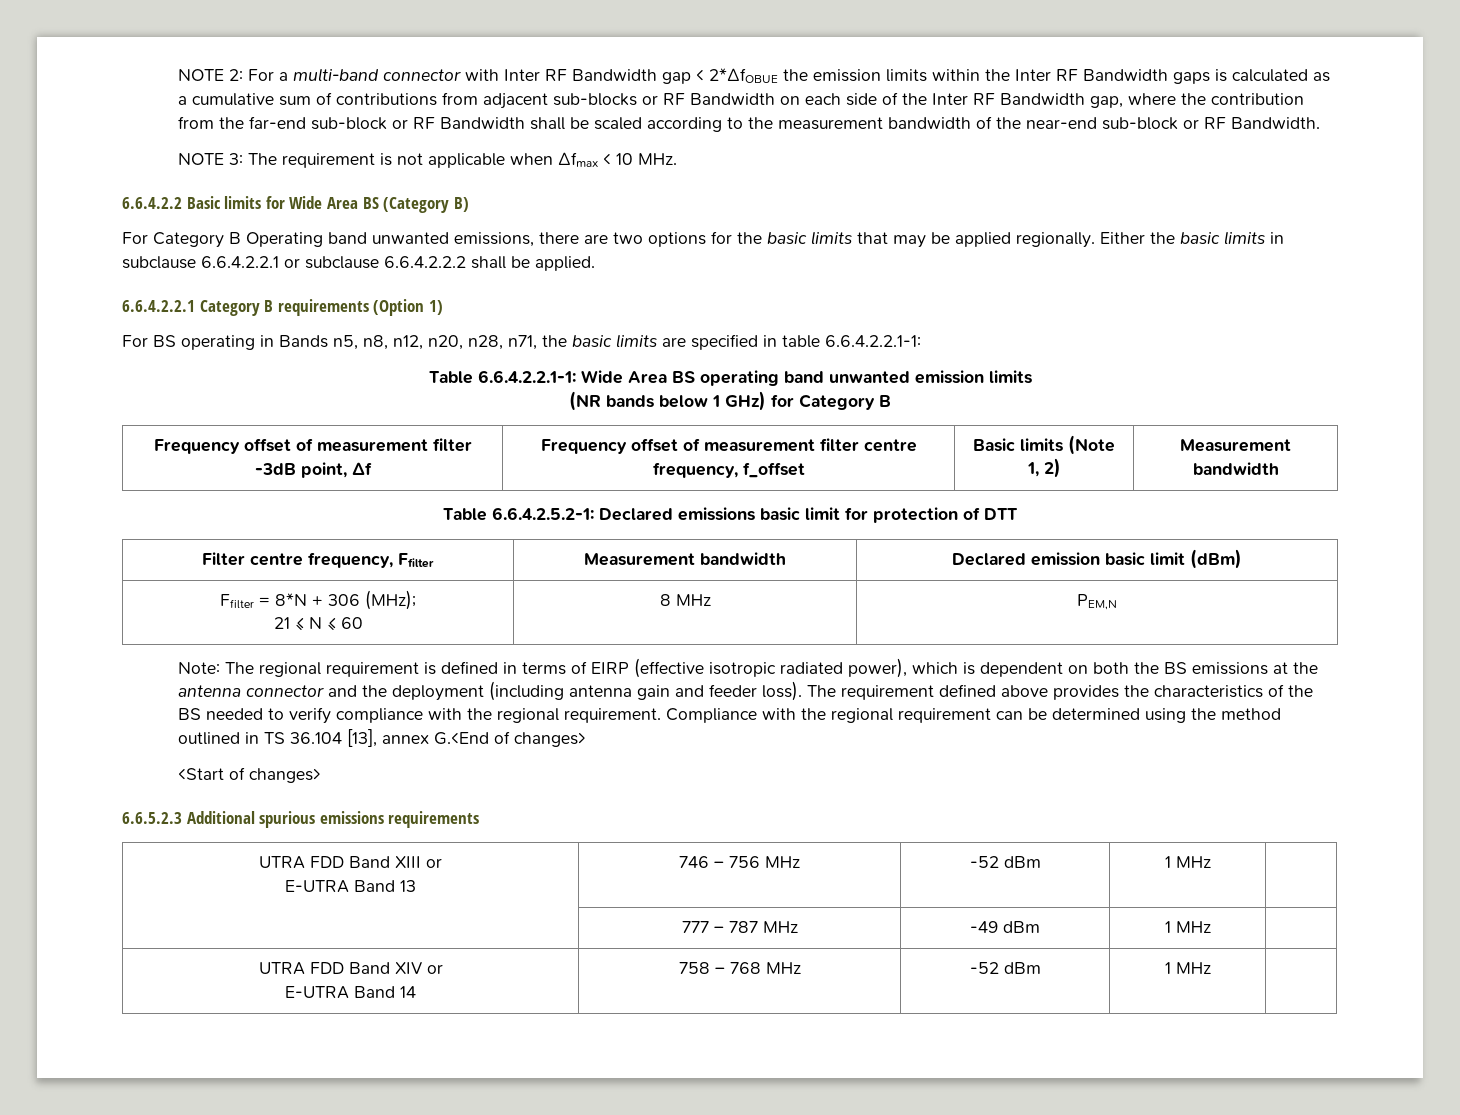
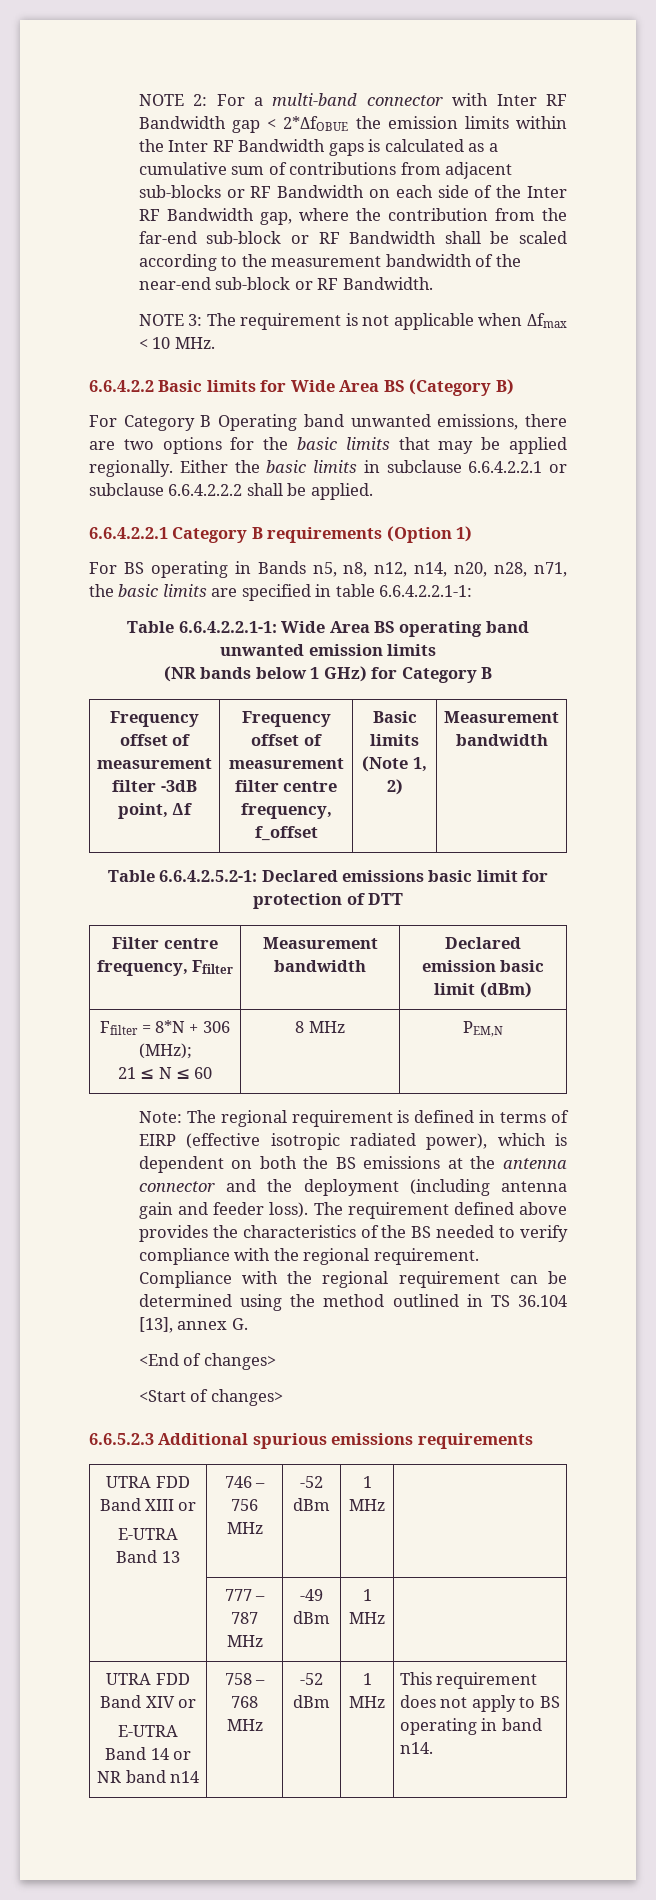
- For BS operating in Bands n5, n8, n12, n20, n28, n71, the basic limits are specified in table 6.6.4.2.2.1-1:
+ For BS operating in Bands n5, n8, n12, n14, n20, n28, n71, the basic limits are specified in table 6.6.4.2.2.1-1:
- Compliance with the regional requirement can be determined using the method outlined in TS 36.104 [13], annex G.<End of changes>
+ Compliance with the regional requirement can be determined using the method outlined in TS 36.104 [13], annex G.
+ <End of changes>
  UTRA FDD Band XIV or
- E-UTRA Band 14 | 758 – 768 MHz | -52 dBm | 1 MHz |
+ E-UTRA Band 14 or NR band n14 | 758 – 768 MHz | -52 dBm | 1 MHz | This requirement does not apply to BS operating in band n14.

